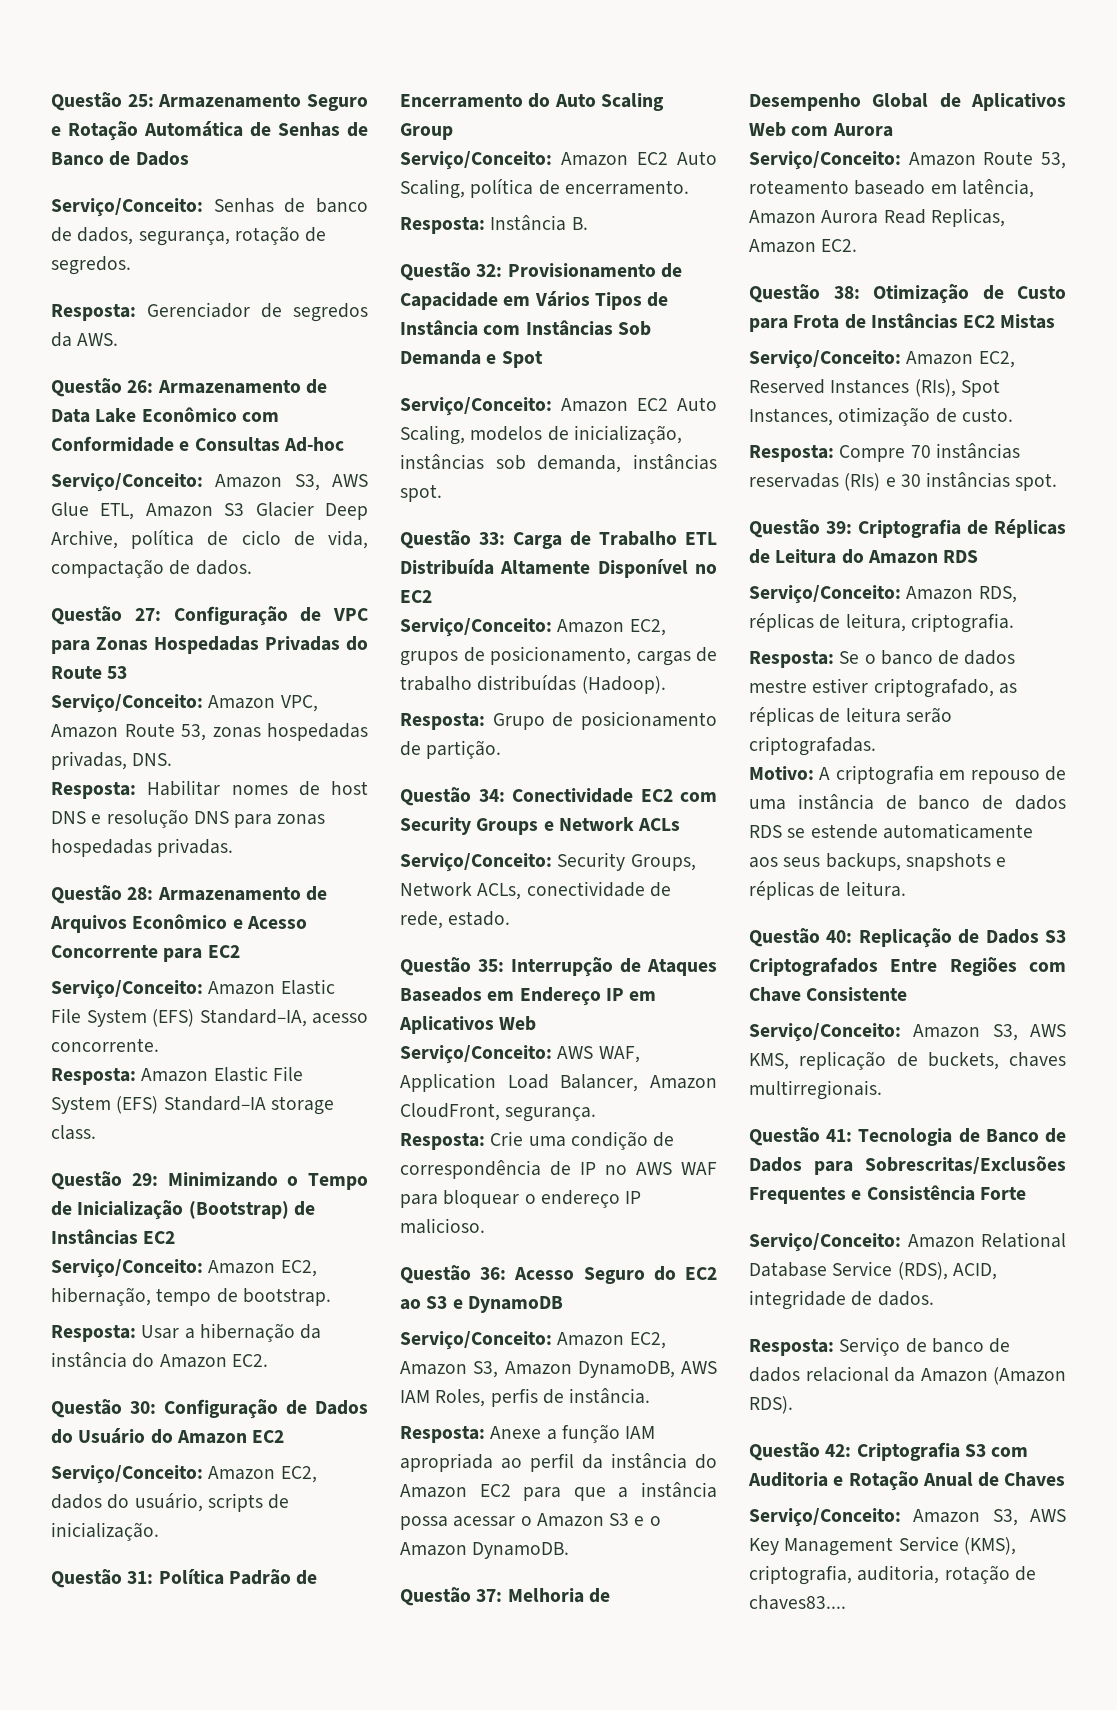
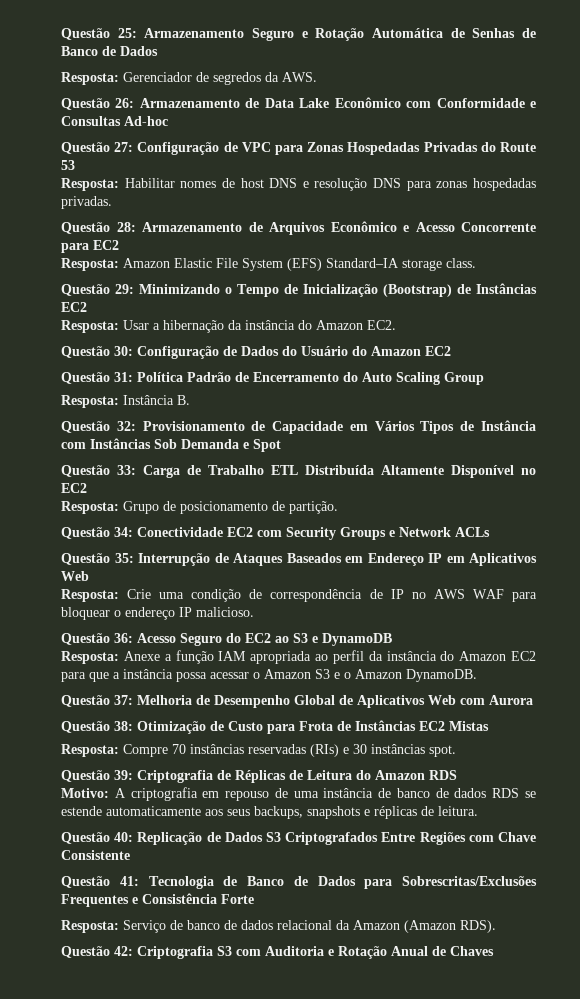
- Serviço/Conceito: Senhas de banco de dados, segurança, rotação de segredos.
- Serviço/Conceito: Amazon S3, AWS Glue ETL, Amazon S3 Glacier Deep Archive, política de ciclo de vida, compactação de dados.
- Serviço/Conceito: Amazon VPC, Amazon Route 53, zonas hospedadas privadas, DNS.
- Serviço/Conceito: Amazon Elastic File System (EFS) Standard–IA, acesso concorrente.
- Serviço/Conceito: Amazon EC2, hibernação, tempo de bootstrap.
- Serviço/Conceito: Amazon EC2, dados do usuário, scripts de inicialização.
- Serviço/Conceito: Amazon EC2 Auto Scaling, política de encerramento.
- Serviço/Conceito: Amazon EC2 Auto Scaling, modelos de inicialização, instâncias sob demanda, instâncias spot.
- Serviço/Conceito: Amazon EC2, grupos de posicionamento, cargas de trabalho distribuídas (Hadoop).
- Serviço/Conceito: Security Groups, Network ACLs, conectividade de rede, estado.
- Serviço/Conceito: AWS WAF, Application Load Balancer, Amazon CloudFront, segurança.
- Serviço/Conceito: Amazon EC2, Amazon S3, Amazon DynamoDB, AWS IAM Roles, perfis de instância.
- Serviço/Conceito: Amazon Route 53, roteamento baseado em latência, Amazon Aurora Read Replicas, Amazon EC2.
- Serviço/Conceito: Amazon EC2, Reserved Instances (RIs), Spot Instances, otimização de custo.
- Serviço/Conceito: Amazon RDS, réplicas de leitura, criptografia.
- Resposta: Se o banco de dados mestre estiver criptografado, as réplicas de leitura serão criptografadas.
- Serviço/Conceito: Amazon S3, AWS KMS, replicação de buckets, chaves multirregionais.
- Serviço/Conceito: Amazon Relational Database Service (RDS), ACID, integridade de dados.
- Serviço/Conceito: Amazon S3, AWS Key Management Service (KMS), criptografia, auditoria, rotação de chaves83....

